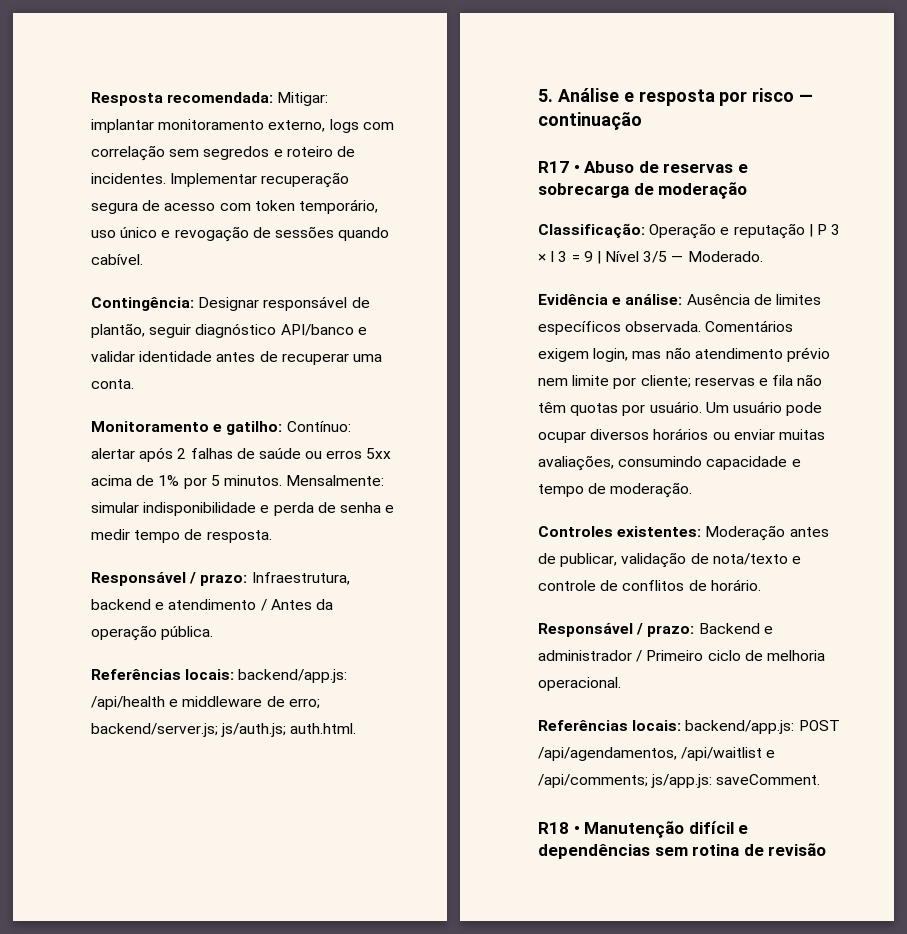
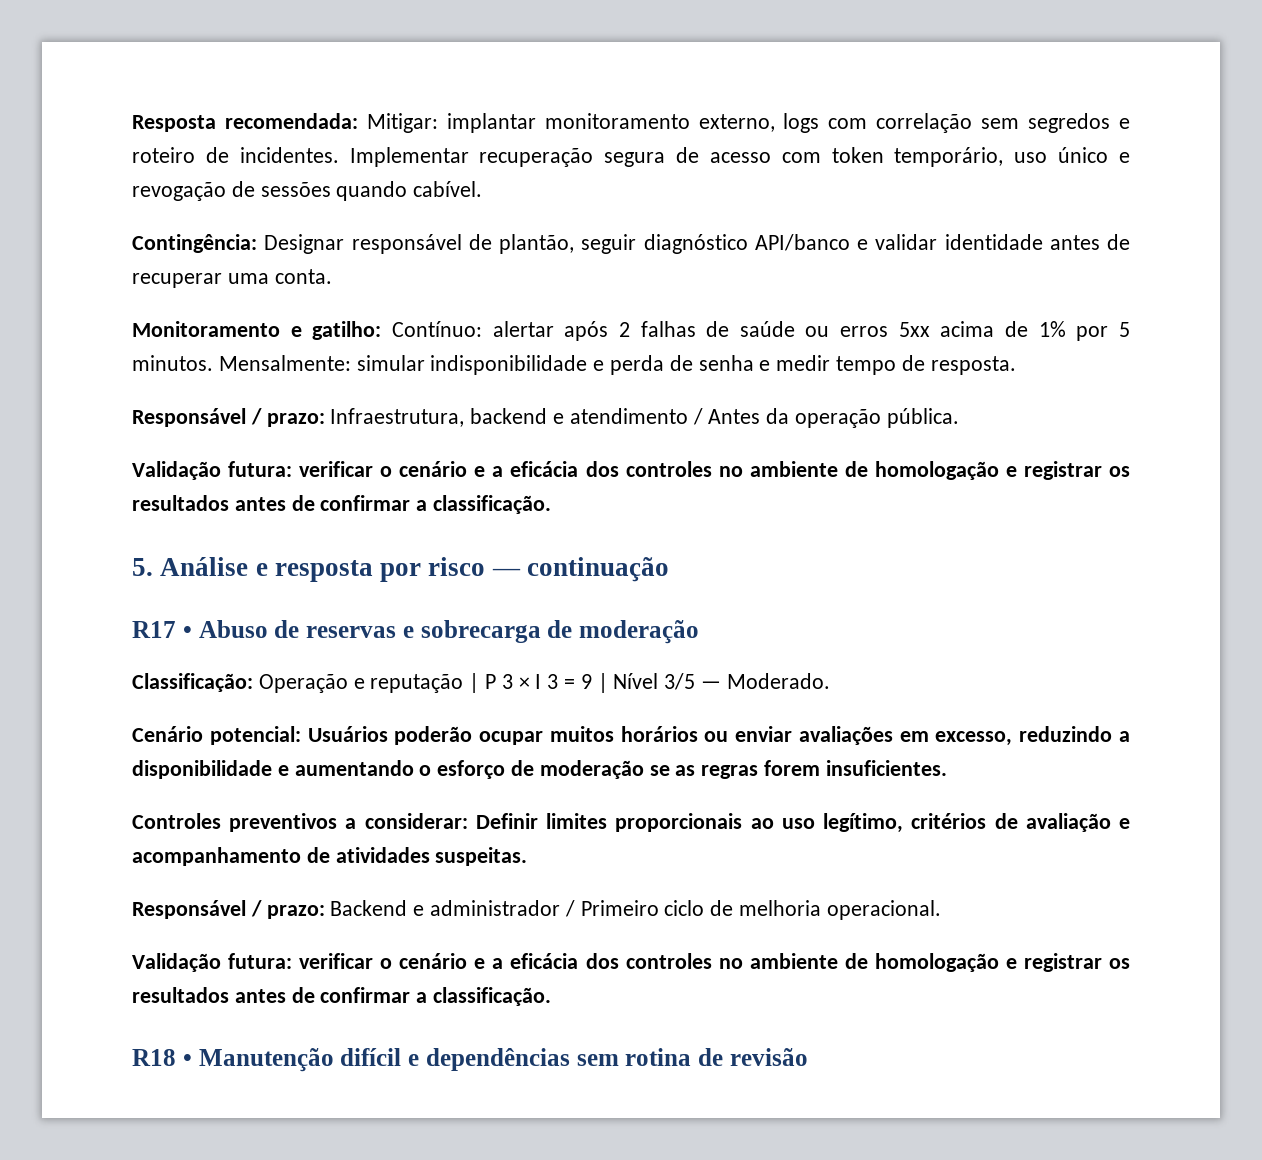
  Responsável / prazo: Infraestrutura, backend e atendimento / Antes da operação pública.
- Referências locais: backend/app.js: /api/health e middleware de erro; backend/server.js; js/auth.js; auth.html.
+ Validação futura: verificar o cenário e a eficácia dos controles no ambiente de homologação e registrar os resultados antes de confirmar a classificação.
- Evidência e análise: Ausência de limites específicos observada. Comentários exigem login, mas não atendimento prévio nem limite por cliente; reservas e fila não têm quotas por usuário. Um usuário pode ocupar diversos horários ou enviar muitas avaliações, consumindo capacidade e tempo de moderação.
- Controles existentes: Moderação antes de publicar, validação de nota/texto e controle de conflitos de horário.
+ Cenário potencial: Usuários poderão ocupar muitos horários ou enviar avaliações em excesso, reduzindo a disponibilidade e aumentando o esforço de moderação se as regras forem insuficientes.
+ Controles preventivos a considerar: Definir limites proporcionais ao uso legítimo, critérios de avaliação e acompanhamento de atividades suspeitas.
  Responsável / prazo: Backend e administrador / Primeiro ciclo de melhoria operacional.
- Referências locais: backend/app.js: POST /api/agendamentos, /api/waitlist e /api/comments; js/app.js: saveComment.
+ Validação futura: verificar o cenário e a eficácia dos controles no ambiente de homologação e registrar os resultados antes de confirmar a classificação.

